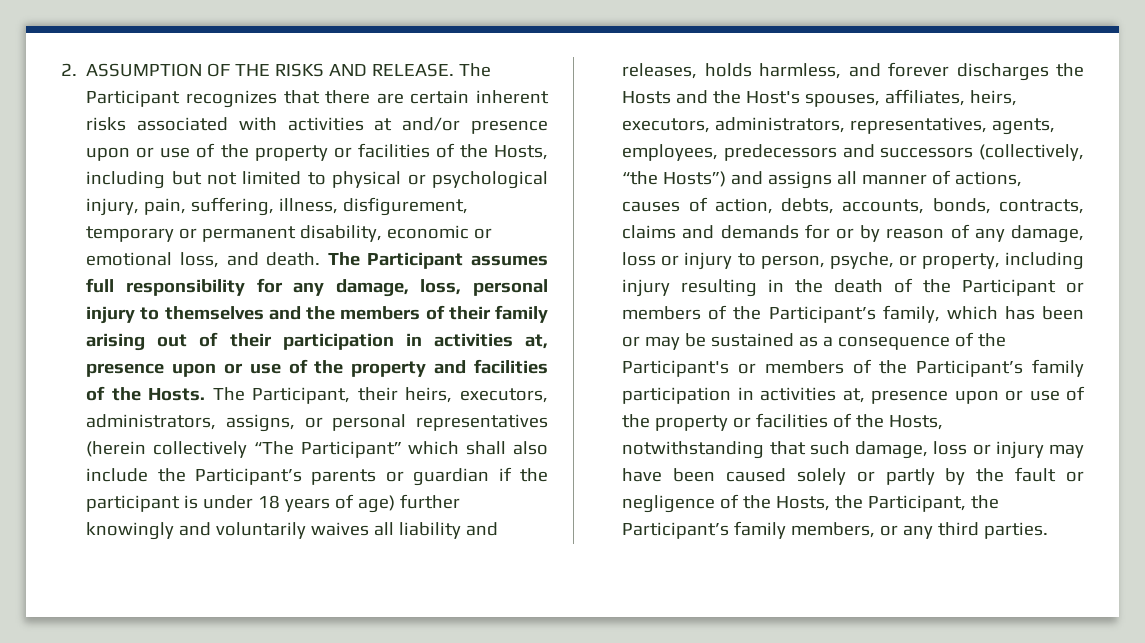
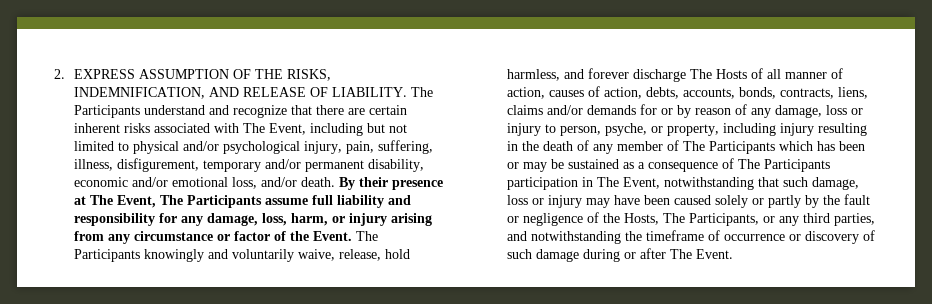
- 2. ASSUMPTION OF THE RISKS AND RELEASE. The Participant recognizes that there are certain inherent risks associated with activities at and/or presence upon or use of the property or facilities of the Hosts, including but not limited to physical or psychological injury, pain, suffering, illness, disfigurement, temporary or permanent disability, economic or emotional loss, and death. The Participant assumes full responsibility for any damage, loss, personal injury to themselves and the members of their family arising out of their participation in activities at, presence upon or use of the property and facilities of the Hosts. The Participant, their heirs, executors, administrators, assigns, or personal representatives (herein collectively “The Participant” which shall also include the Participant’s parents or guardian if the participant is under 18 years of age) further knowingly and voluntarily waives all liability and releases, holds harmless, and forever discharges the Hosts and the Host's spouses, affiliates, heirs, executors, administrators, representatives, agents, employees, predecessors and successors (collectively, “the Hosts”) and assigns all manner of actions, causes of action, debts, accounts, bonds, contracts, claims and demands for or by reason of any damage, loss or injury to person, psyche, or property, including injury resulting in the death of the Participant or members of the Participant’s family, which has been or may be sustained as a consequence of the Participant's or members of the Participant’s family participation in activities at, presence upon or use of the property or facilities of the Hosts, notwithstanding that such damage, loss or injury may have been caused solely or partly by the fault or negligence of the Hosts, the Participant, the Participant’s family members, or any third parties.
+ 2. EXPRESS ASSUMPTION OF THE RISKS, INDEMNIFICATION, AND RELEASE OF LIABILITY. The Participants understand and recognize that there are certain inherent risks associated with The Event, including but not limited to physical and/or psychological injury, pain, suffering, illness, disfigurement, temporary and/or permanent disability, economic and/or emotional loss, and/or death. By their presence at The Event, The Participants assume full liability and responsibility for any damage, loss, harm, or injury arising from any circumstance or factor of the Event. The Participants knowingly and voluntarily waive, release, hold harmless, and forever discharge The Hosts of all manner of action, causes of action, debts, accounts, bonds, contracts, liens, claims and/or demands for or by reason of any damage, loss or injury to person, psyche, or property, including injury resulting in the death of any member of The Participants which has been or may be sustained as a consequence of The Participants participation in The Event, notwithstanding that such damage, loss or injury may have been caused solely or partly by the fault or negligence of the Hosts, The Participants, or any third parties, and notwithstanding the timeframe of occurrence or discovery of such damage during or after The Event.

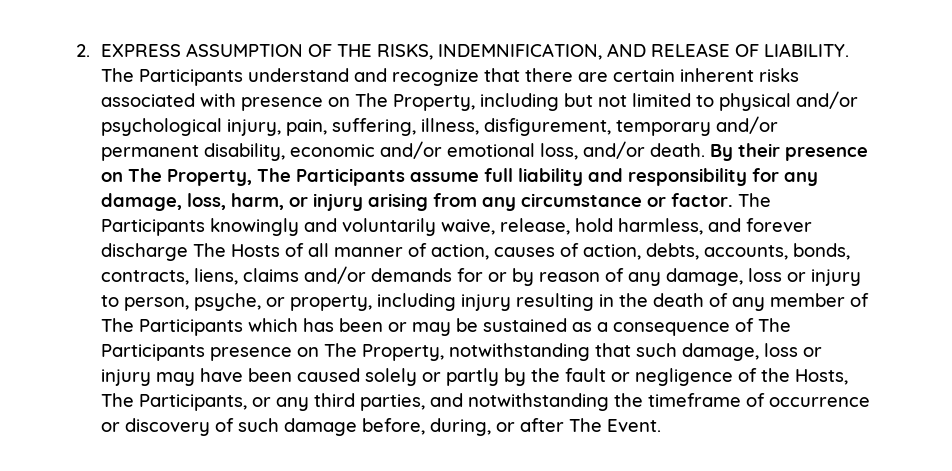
- The Participants understand and recognize that there are certain inherent risks associated with The Event, including but not limited to physical and/or psychological injury, pain, suffering, illness, disfigurement, temporary and/or permanent disability, economic and/or emotional loss, and/or death.
+ The Participants understand and recognize that there are certain inherent risks associated with presence on The Property, including but not limited to physical and/or psychological injury, pain, suffering, illness, disfigurement, temporary and/or permanent disability, economic and/or emotional loss, and/or death.
- By their presence at The Event, The Participants assume full liability and responsibility for any damage, loss, harm, or injury arising from any circumstance or factor of the Event.
+ By their presence on The Property, The Participants assume full liability and responsibility for any damage, loss, harm, or injury arising from any circumstance or factor.
- The Participants knowingly and voluntarily waive, release, hold harmless, and forever discharge The Hosts of all manner of action, causes of action, debts, accounts, bonds, contracts, liens, claims and/or demands for or by reason of any damage, loss or injury to person, psyche, or property, including injury resulting in the death of any member of The Participants which has been or may be sustained as a consequence of The Participants participation in The Event, notwithstanding that such damage, loss or injury may have been caused solely or partly by the fault or negligence of the Hosts, The Participants, or any third parties, and notwithstanding the timeframe of occurrence or discovery of such damage during or after The Event.
+ The Participants knowingly and voluntarily waive, release, hold harmless, and forever discharge The Hosts of all manner of action, causes of action, debts, accounts, bonds, contracts, liens, claims and/or demands for or by reason of any damage, loss or injury to person, psyche, or property, including injury resulting in the death of any member of The Participants which has been or may be sustained as a consequence of The Participants presence on The Property, notwithstanding that such damage, loss or injury may have been caused solely or partly by the fault or negligence of the Hosts, The Participants, or any third parties, and notwithstanding the timeframe of occurrence or discovery of such damage before, during, or after The Event.

